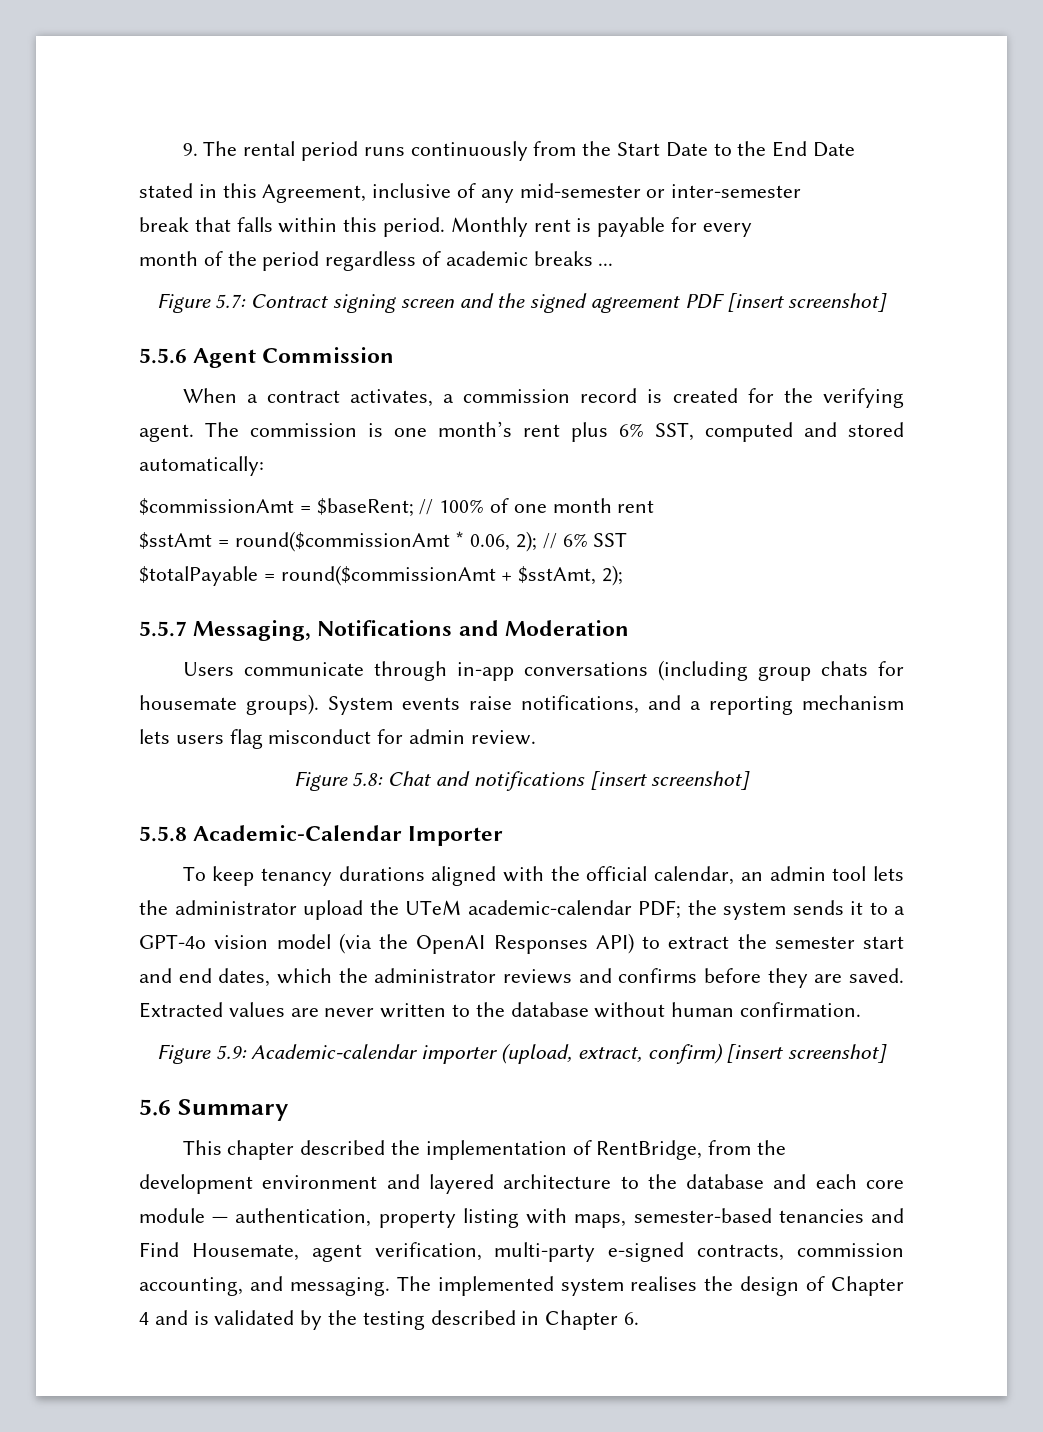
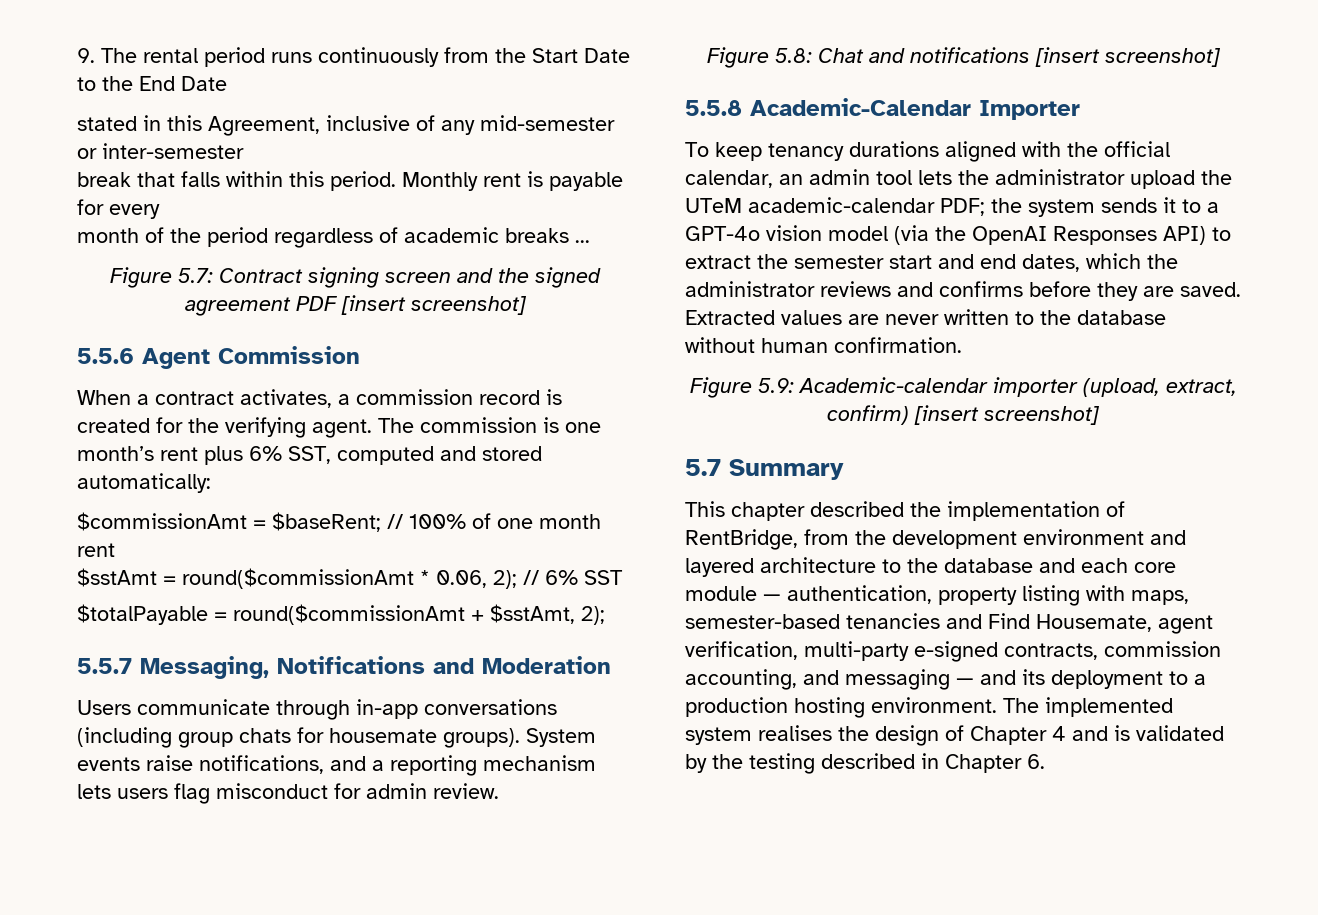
- 5.6 Summary
+ 5.7 Summary
- This chapter described the implementation of RentBridge, from the development environment and layered architecture to the database and each core module — authentication, property listing with maps, semester-based tenancies and Find Housemate, agent verification, multi-party e-signed contracts, commission accounting, and messaging.
+ This chapter described the implementation of RentBridge, from the development environment and layered architecture to the database and each core module — authentication, property listing with maps, semester-based tenancies and Find Housemate, agent verification, multi-party e-signed contracts, commission accounting, and messaging — and its deployment to a production hosting environment.

